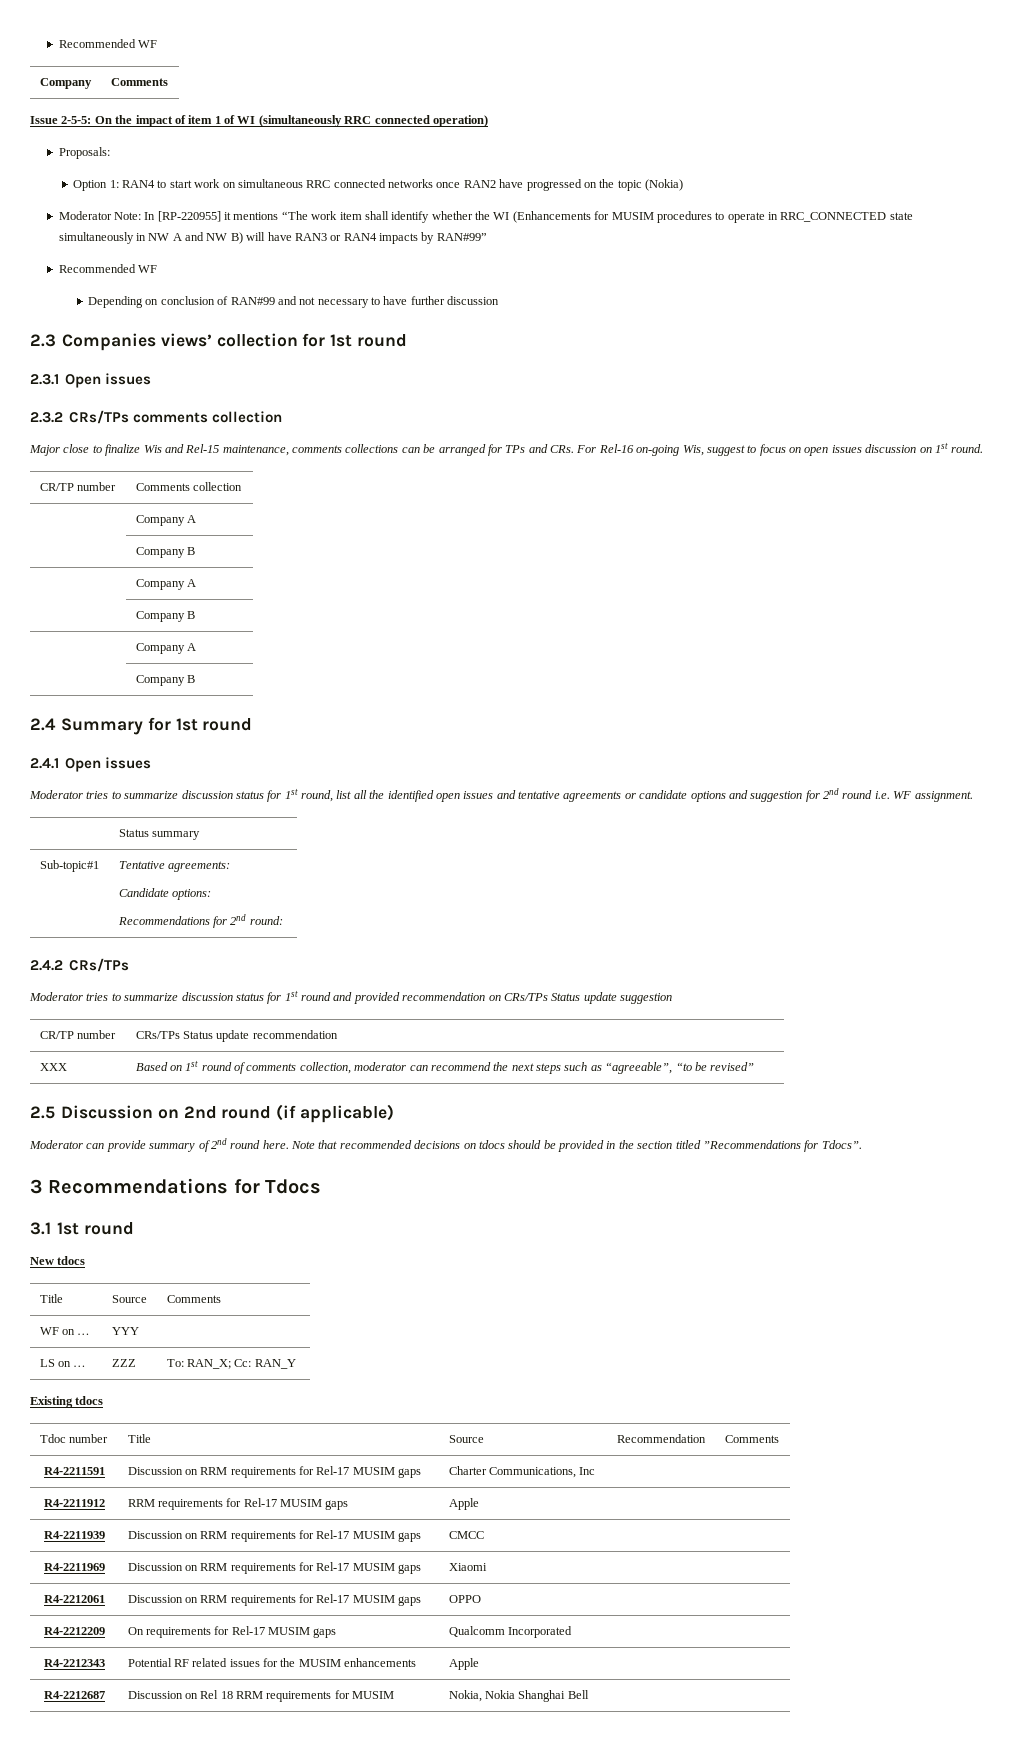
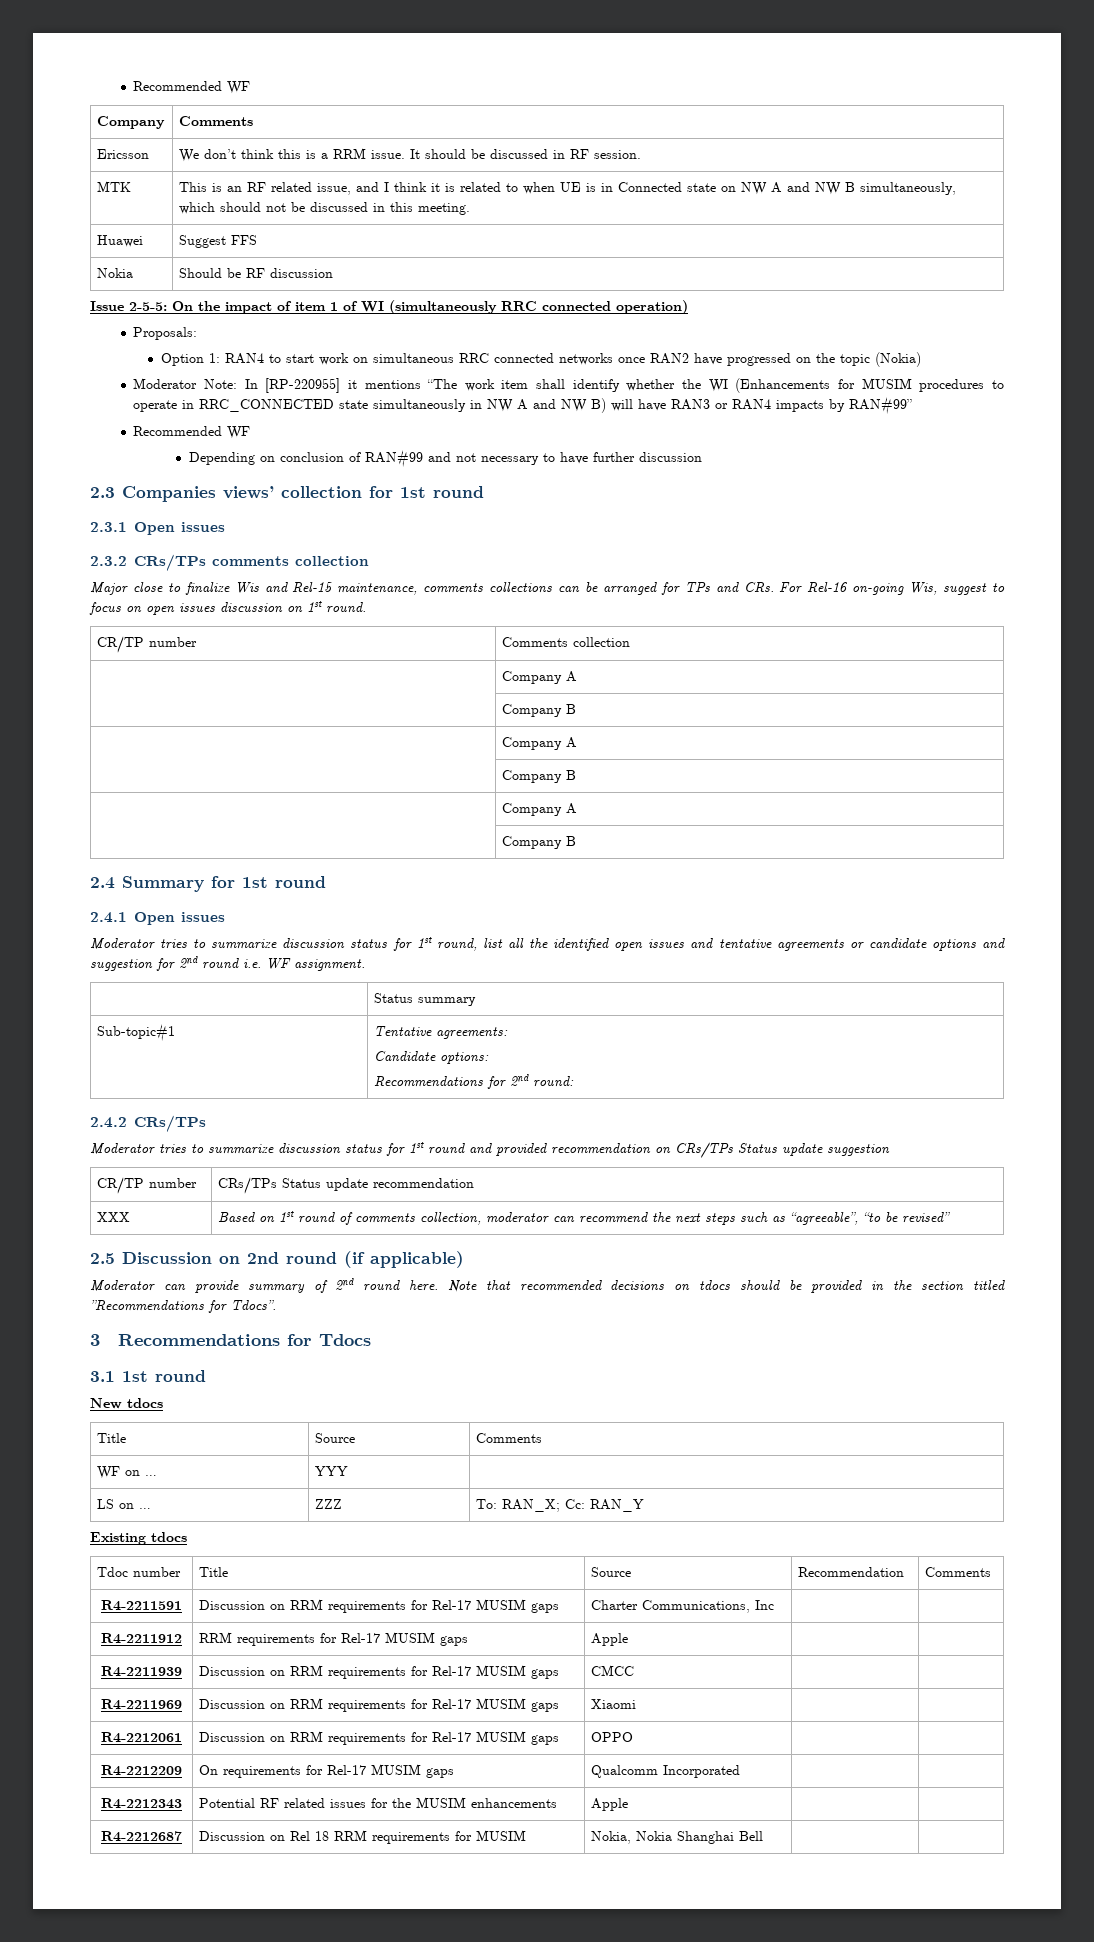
+ Ericsson | We don’t think this is a RRM issue. It should be discussed in RF session.
+ MTK | This is an RF related issue, and I think it is related to when UE is in Connected state on NW A and NW B simultaneously, which should not be discussed in this meeting.
+ Huawei | Suggest FFS
+ Nokia | Should be RF discussion

